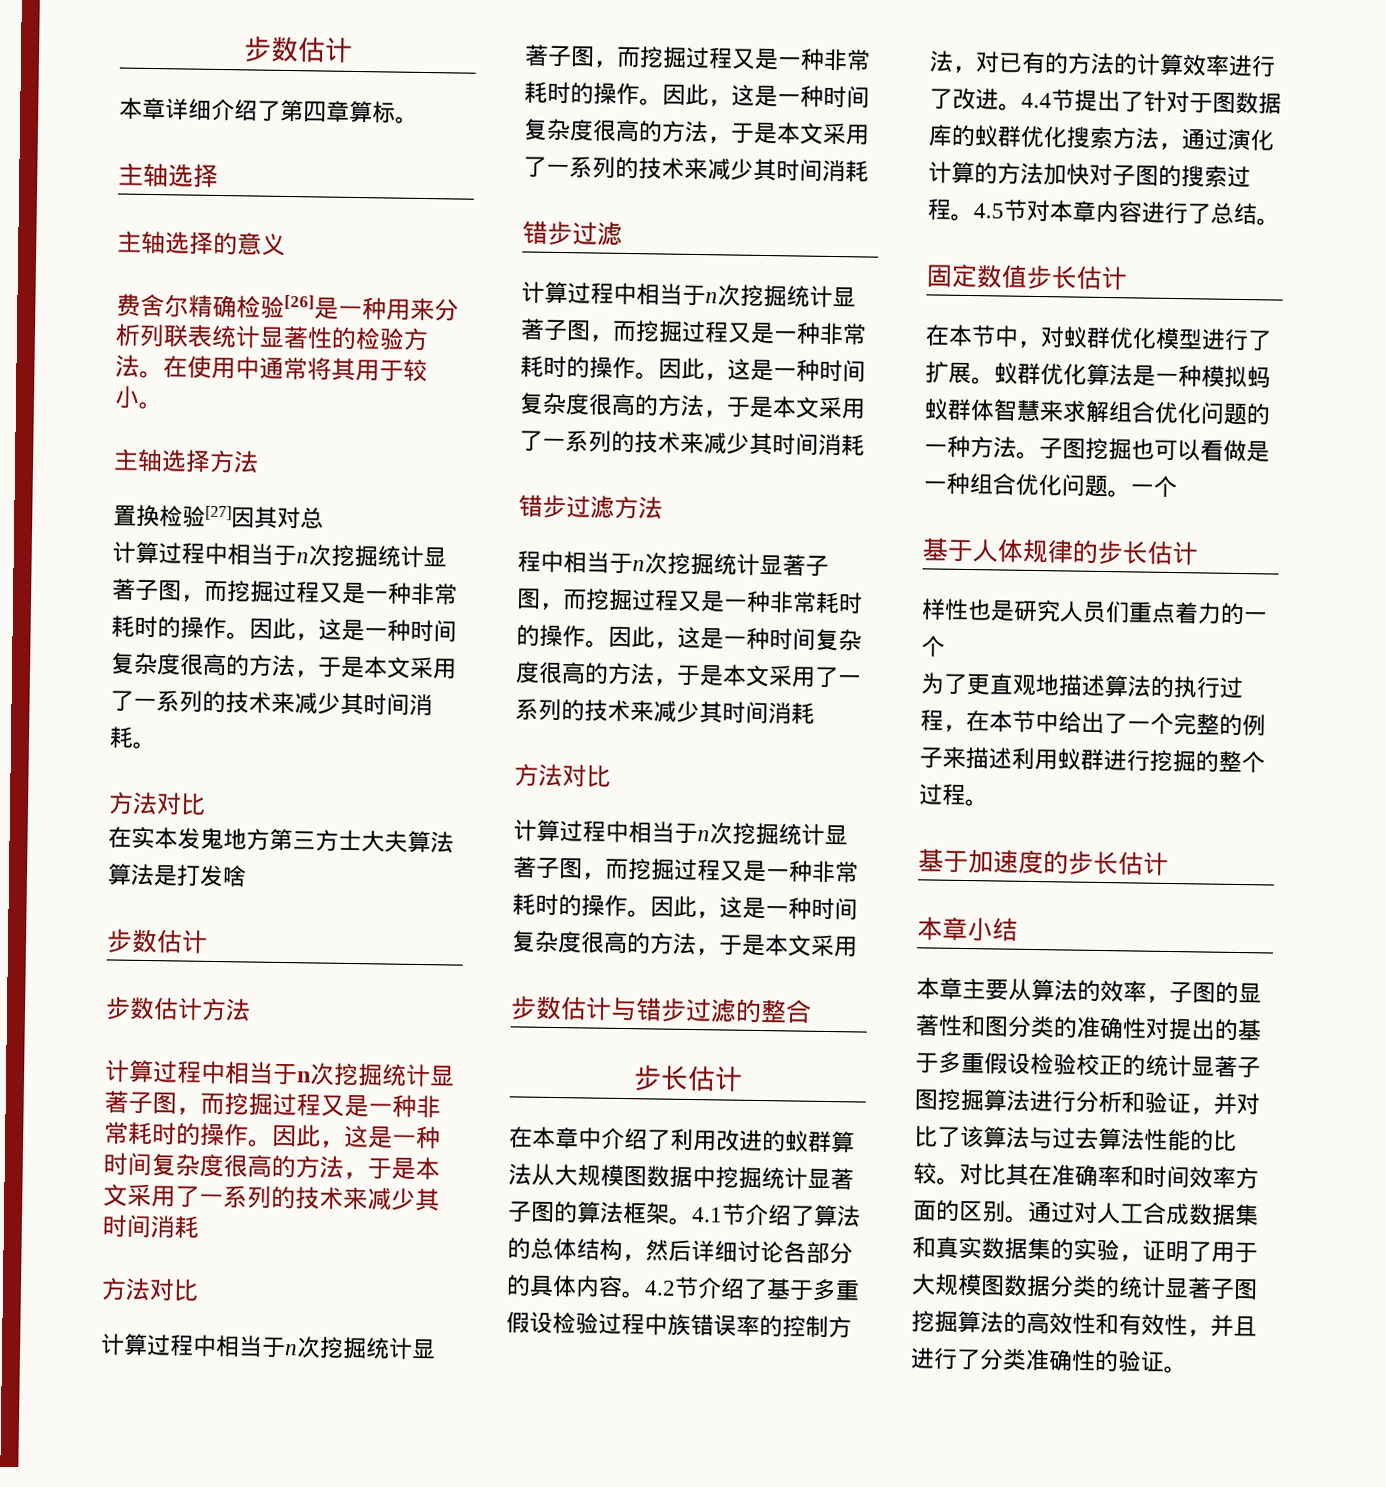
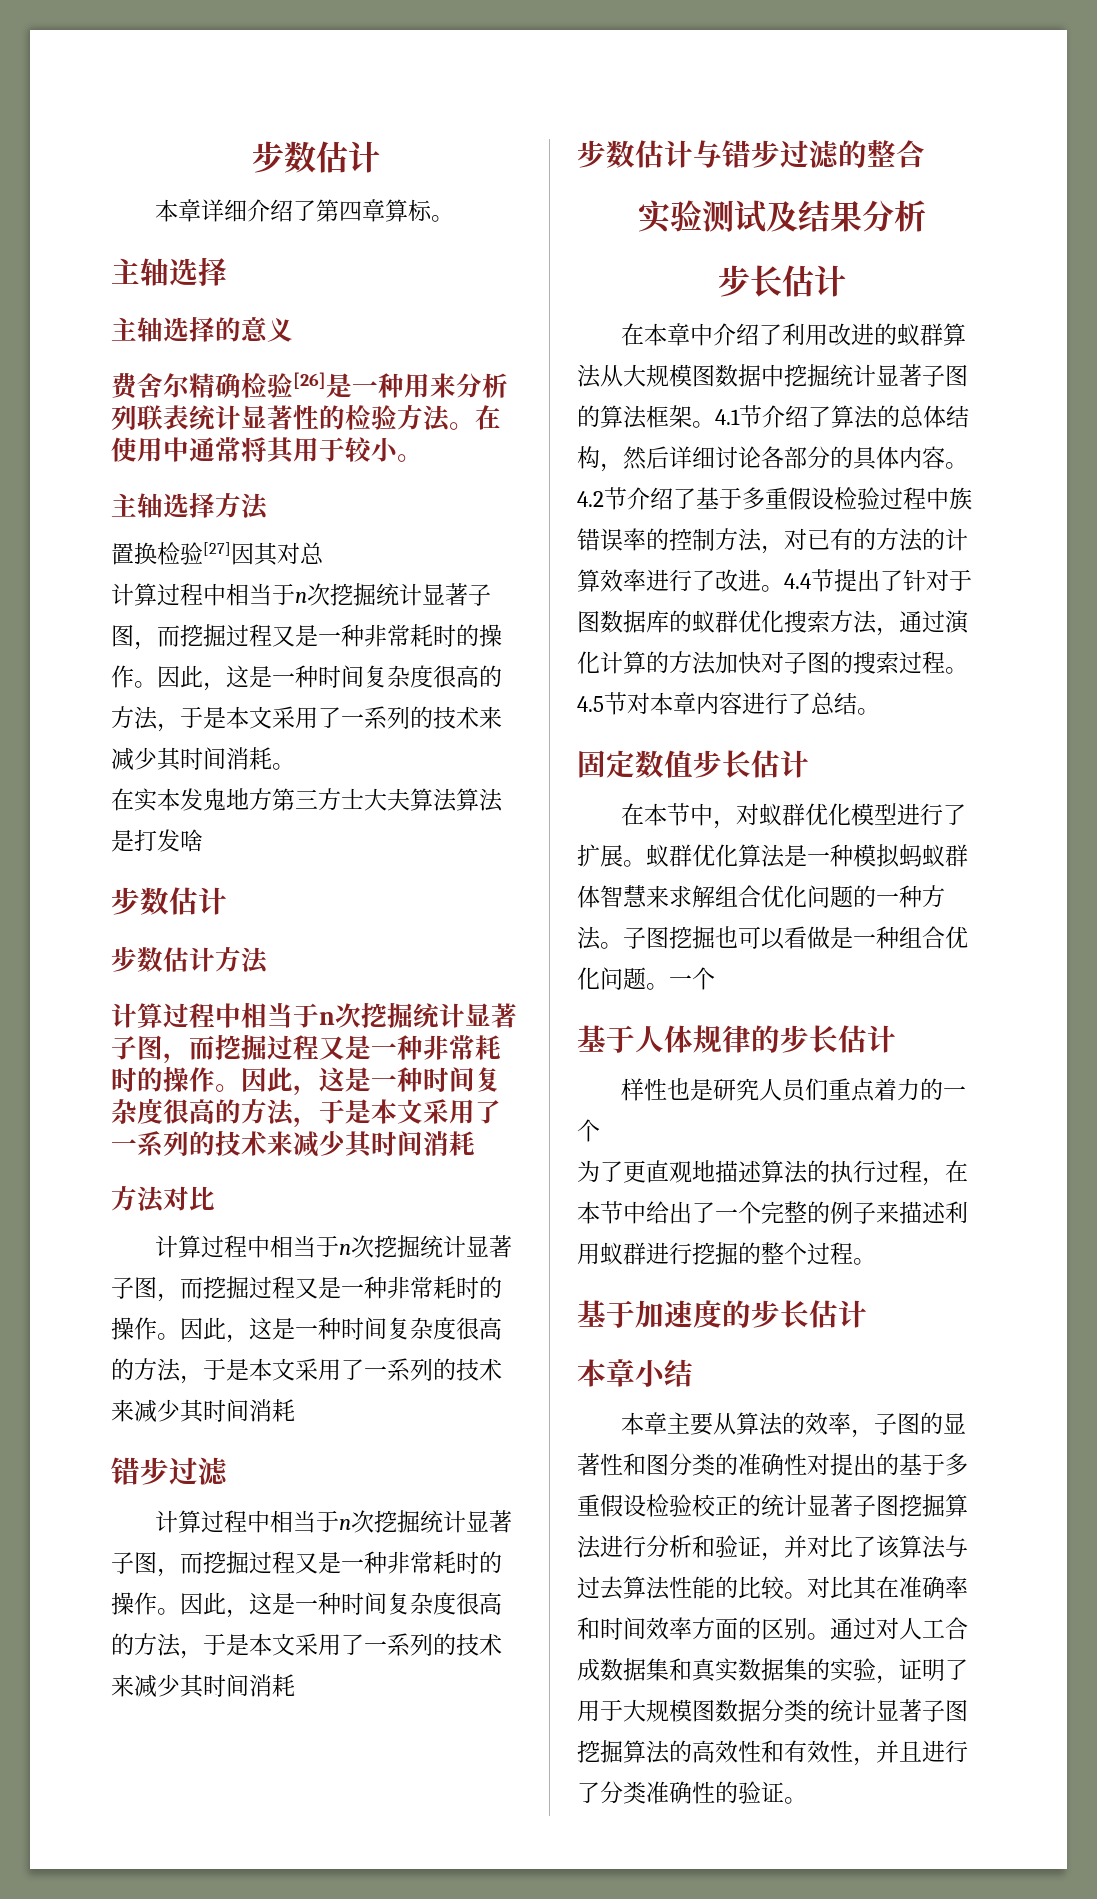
  因此，这是一种时间复杂度很高的方法，于是本文采用了一系列的技术来减少其时间消耗。
- 方法对比
- 错步过滤方法
- 程中相当于n次挖掘统计显著子图，而挖掘过程又是一种非常耗时的操作。因此，这是一种时间复杂度很高的方法，于是本文采用了一系列的技术来减少其时间消耗
- 方法对比
- 计算过程中相当于n次挖掘统计显著子图，而挖掘过程又是一种非常耗时的操作。因此，这是一种时间复杂度很高的方法，于是本文采用
+ 实验测试及结果分析

